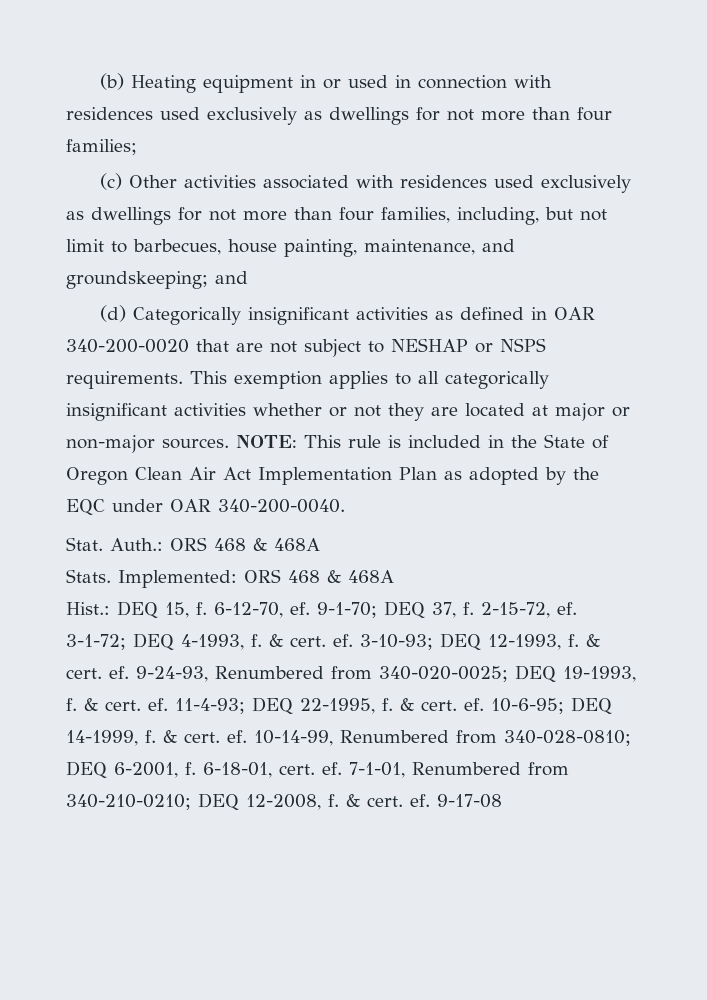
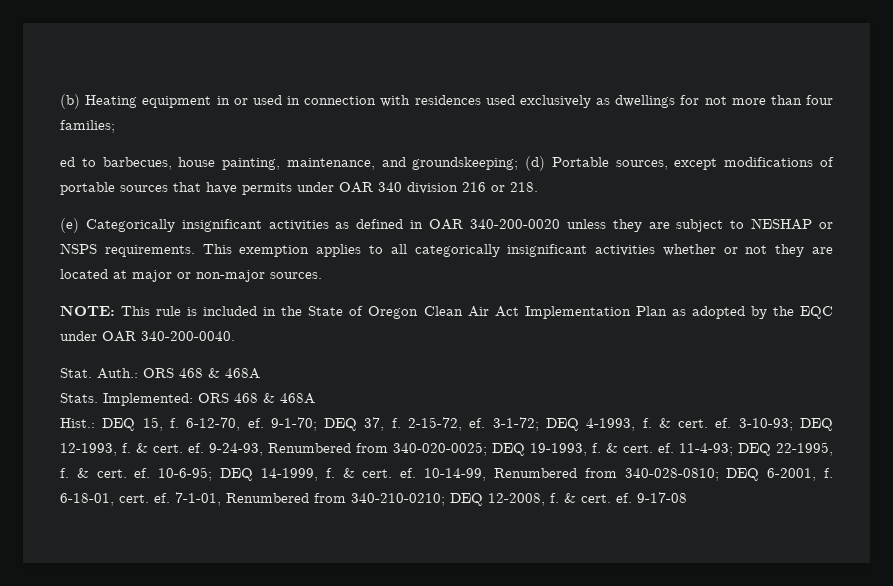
- (c) Other activities associated with residences used exclusively as dwellings for not more than four families, including, but not limit to barbecues, house painting, maintenance, and groundskeeping; and
- (d) Categorically insignificant activities as defined in OAR 340-200-0020 that are not subject to NESHAP or NSPS requirements.
+ ed to barbecues, house painting, maintenance, and groundskeeping; (d) Portable sources, except modifications of portable sources that have permits under OAR 340 division 216 or 218.
+ (e) Categorically insignificant activities as defined in OAR 340-200-0020 unless they are subject to NESHAP or NSPS requirements.
- This exemption applies to all categorically insignificant activities whether or not they are located at major or non-major sources. NOTE: This rule is included in the State of Oregon Clean Air Act Implementation Plan as adopted by the EQC under OAR 340-200-0040.
+ This exemption applies to all categorically insignificant activities whether or not they are located at major or non-major sources.
+ NOTE: This rule is included in the State of Oregon Clean Air Act Implementation Plan as adopted by the EQC under OAR 340-200-0040.

